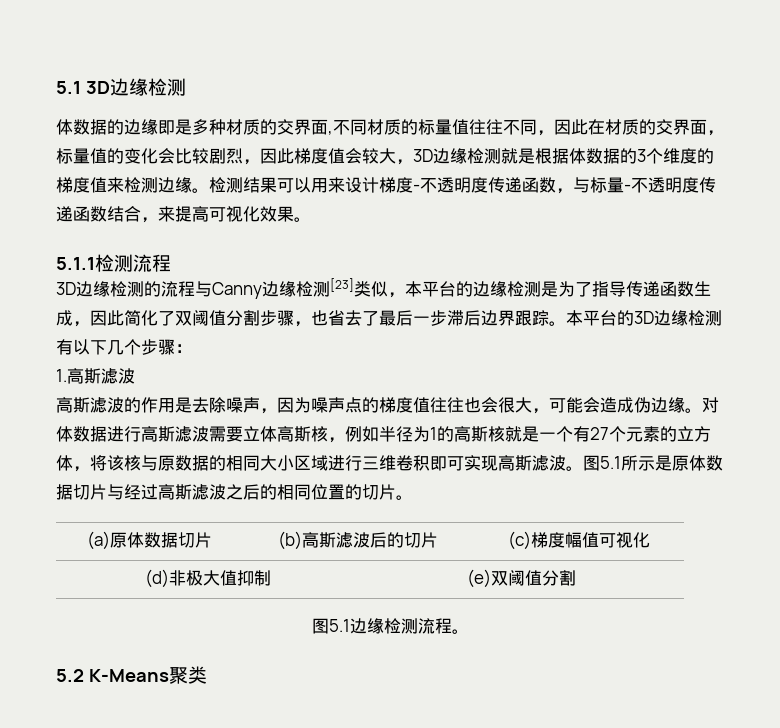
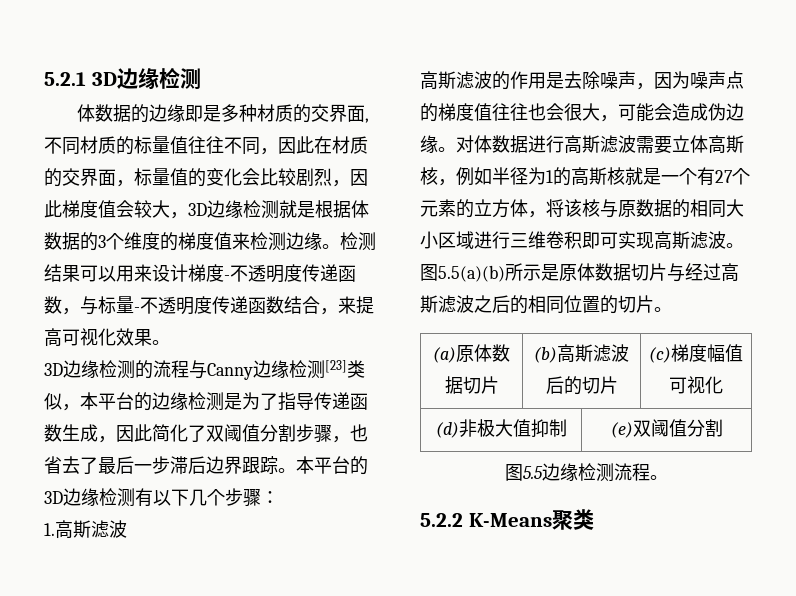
- 5.1 3D边缘检测
+ 5.2.1 3D边缘检测
- 5.1.1检测流程
- 图5.1所示是原体数据切片与经过高斯滤波之后的相同位置的切片。
+ 图5.5(a)(b)所示是原体数据切片与经过高斯滤波之后的相同位置的切片。
- 图5.1边缘检测流程。
+ 图5.5边缘检测流程。
- 5.2 K-Means聚类
+ 5.2.2 K-Means聚类

